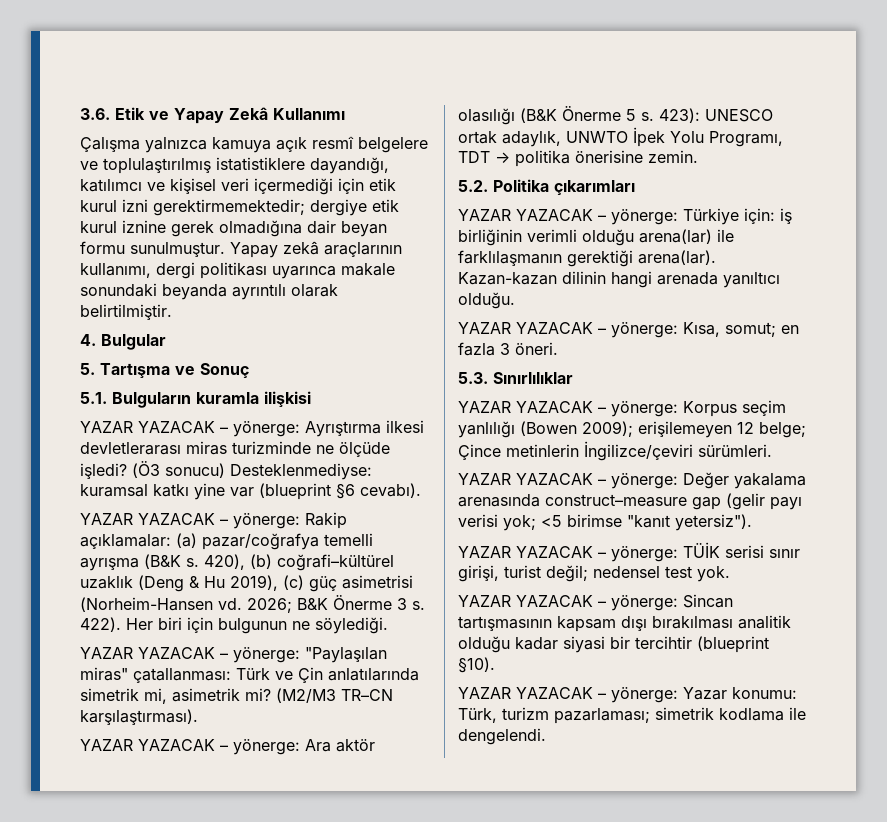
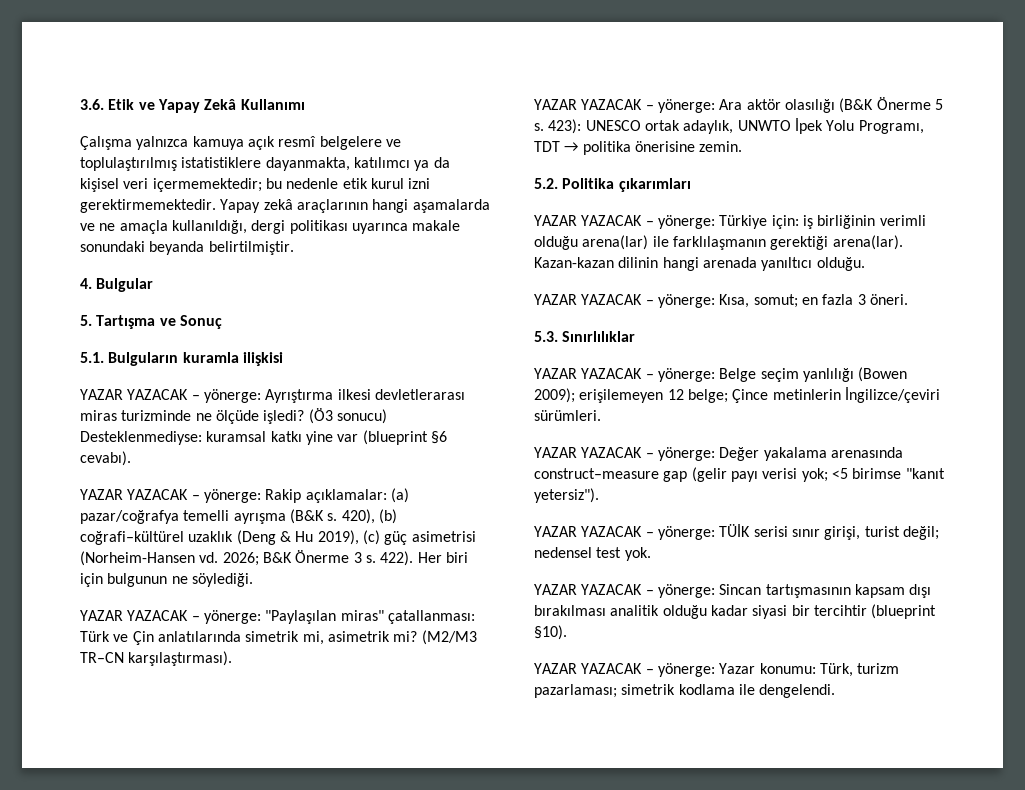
- Çalışma yalnızca kamuya açık resmî belgelere ve toplulaştırılmış istatistiklere dayandığı, katılımcı ve kişisel veri içermediği için etik kurul izni gerektirmemektedir; dergiye etik kurul iznine gerek olmadığına dair beyan formu sunulmuştur. Yapay zekâ araçlarının kullanımı, dergi politikası uyarınca makale sonundaki beyanda ayrıntılı olarak belirtilmiştir.
+ Çalışma yalnızca kamuya açık resmî belgelere ve toplulaştırılmış istatistiklere dayanmakta, katılımcı ya da kişisel veri içermemektedir; bu nedenle etik kurul izni gerektirmemektedir. Yapay zekâ araçlarının hangi aşamalarda ve ne amaçla kullanıldığı, dergi politikası uyarınca makale sonundaki beyanda belirtilmiştir.
- YAZAR YAZACAK – yönerge: Korpus seçim yanlılığı (Bowen 2009); erişilemeyen 12 belge; Çince metinlerin İngilizce/çeviri sürümleri.
+ YAZAR YAZACAK – yönerge: Belge seçim yanlılığı (Bowen 2009); erişilemeyen 12 belge; Çince metinlerin İngilizce/çeviri sürümleri.

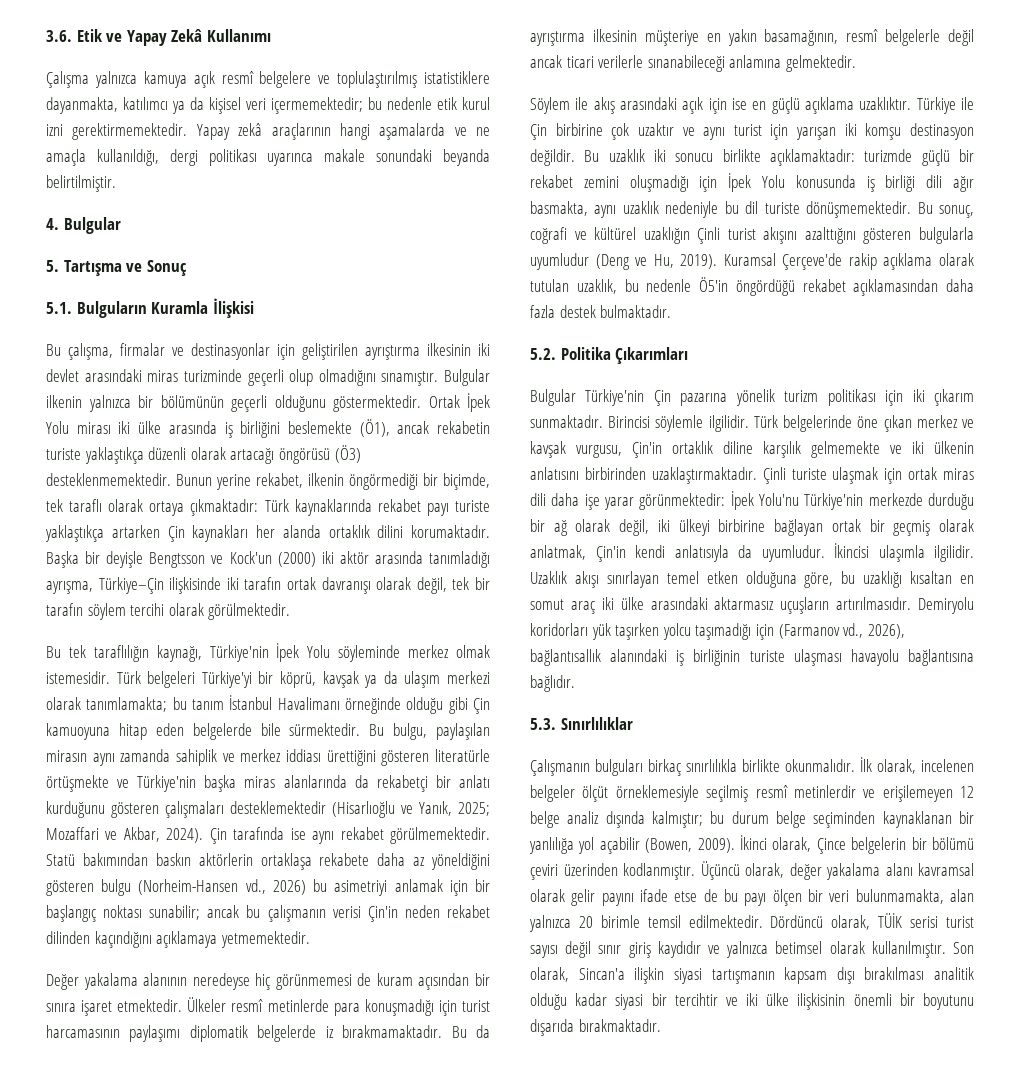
- 5.1. Bulguların kuramla ilişkisi
- YAZAR YAZACAK – yönerge: Ayrıştırma ilkesi devletlerarası miras turizminde ne ölçüde işledi? (Ö3 sonucu) Desteklenmediyse: kuramsal katkı yine var (blueprint §6 cevabı).
- YAZAR YAZACAK – yönerge: Rakip açıklamalar: (a) pazar/coğrafya temelli ayrışma (B&K s. 420), (b) coğrafi–kültürel uzaklık (Deng & Hu 2019), (c) güç asimetrisi (Norheim-Hansen vd. 2026; B&K Önerme 3 s. 422). Her biri için bulgunun ne söylediği.
- YAZAR YAZACAK – yönerge: "Paylaşılan miras" çatallanması: Türk ve Çin anlatılarında simetrik mi, asimetrik mi? (M2/M3 TR–CN karşılaştırması).
- YAZAR YAZACAK – yönerge: Ara aktör olasılığı (B&K Önerme 5 s. 423): UNESCO ortak adaylık, UNWTO İpek Yolu Programı, TDT → politika önerisine zemin.
- 5.2. Politika çıkarımları
- YAZAR YAZACAK – yönerge: Türkiye için: iş birliğinin verimli olduğu arena(lar) ile farklılaşmanın gerektiği arena(lar). Kazan-kazan dilinin hangi arenada yanıltıcı olduğu.
- YAZAR YAZACAK – yönerge: Kısa, somut; en fazla 3 öneri.
+ 5.1. Bulguların Kuramla İlişkisi
+ Bu çalışma, firmalar ve destinasyonlar için geliştirilen ayrıştırma ilkesinin iki devlet arasındaki miras turizminde geçerli olup olmadığını sınamıştır. Bulgular ilkenin yalnızca bir bölümünün geçerli olduğunu göstermektedir. Ortak İpek Yolu mirası iki ülke arasında iş birliğini beslemekte (Ö1), ancak rekabetin turiste yaklaştıkça düzenli olarak artacağı öngörüsü (Ö3) desteklenmemektedir. Bunun yerine rekabet, ilkenin öngörmediği bir biçimde, tek taraflı olarak ortaya çıkmaktadır: Türk kaynaklarında rekabet payı turiste yaklaştıkça artarken Çin kaynakları her alanda ortaklık dilini korumaktadır. Başka bir deyişle Bengtsson ve Kock'un (2000) iki aktör arasında tanımladığı ayrışma, Türkiye–Çin ilişkisinde iki tarafın ortak davranışı olarak değil, tek bir tarafın söylem tercihi olarak görülmektedir.
+ Bu tek taraflılığın kaynağı, Türkiye'nin İpek Yolu söyleminde merkez olmak istemesidir. Türk belgeleri Türkiye'yi bir köprü, kavşak ya da ulaşım merkezi olarak tanımlamakta; bu tanım İstanbul Havalimanı örneğinde olduğu gibi Çin kamuoyuna hitap eden belgelerde bile sürmektedir. Bu bulgu, paylaşılan mirasın aynı zamanda sahiplik ve merkez iddiası ürettiğini gösteren literatürle örtüşmekte ve Türkiye'nin başka miras alanlarında da rekabetçi bir anlatı kurduğunu gösteren çalışmaları desteklemektedir (Hisarlıoğlu ve Yanık, 2025; Mozaffari ve Akbar, 2024). Çin tarafında ise aynı rekabet görülmemektedir. Statü bakımından baskın aktörlerin ortaklaşa rekabete daha az yöneldiğini gösteren bulgu (Norheim-Hansen vd., 2026) bu asimetriyi anlamak için bir başlangıç noktası sunabilir; ancak bu çalışmanın verisi Çin'in neden rekabet dilinden kaçındığını açıklamaya yetmemektedir.
+ Değer yakalama alanının neredeyse hiç görünmemesi de kuram açısından bir sınıra işaret etmektedir. Ülkeler resmî metinlerde para konuşmadığı için turist harcamasının paylaşımı diplomatik belgelerde iz bırakmamaktadır. Bu da ayrıştırma ilkesinin müşteriye en yakın basamağının, resmî belgelerle değil ancak ticari verilerle sınanabileceği anlamına gelmektedir.
+ Söylem ile akış arasındaki açık için ise en güçlü açıklama uzaklıktır. Türkiye ile Çin birbirine çok uzaktır ve aynı turist için yarışan iki komşu destinasyon değildir. Bu uzaklık iki sonucu birlikte açıklamaktadır: turizmde güçlü bir rekabet zemini oluşmadığı için İpek Yolu konusunda iş birliği dili ağır basmakta, aynı uzaklık nedeniyle bu dil turiste dönüşmemektedir. Bu sonuç, coğrafi ve kültürel uzaklığın Çinli turist akışını azalttığını gösteren bulgularla uyumludur (Deng ve Hu, 2019). Kuramsal Çerçeve'de rakip açıklama olarak tutulan uzaklık, bu nedenle Ö5'in öngördüğü rekabet açıklamasından daha fazla destek bulmaktadır.
+ 5.2. Politika Çıkarımları
+ Bulgular Türkiye'nin Çin pazarına yönelik turizm politikası için iki çıkarım sunmaktadır. Birincisi söylemle ilgilidir. Türk belgelerinde öne çıkan merkez ve kavşak vurgusu, Çin'in ortaklık diline karşılık gelmemekte ve iki ülkenin anlatısını birbirinden uzaklaştırmaktadır. Çinli turiste ulaşmak için ortak miras dili daha işe yarar görünmektedir: İpek Yolu'nu Türkiye'nin merkezde durduğu bir ağ olarak değil, iki ülkeyi birbirine bağlayan ortak bir geçmiş olarak anlatmak, Çin'in kendi anlatısıyla da uyumludur. İkincisi ulaşımla ilgilidir. Uzaklık akışı sınırlayan temel etken olduğuna göre, bu uzaklığı kısaltan en somut araç iki ülke arasındaki aktarmasız uçuşların artırılmasıdır. Demiryolu koridorları yük taşırken yolcu taşımadığı için (Farmanov vd., 2026), bağlantısallık alanındaki iş birliğinin turiste ulaşması havayolu bağlantısına bağlıdır.
  5.3. Sınırlılıklar
- YAZAR YAZACAK – yönerge: Belge seçim yanlılığı (Bowen 2009); erişilemeyen 12 belge; Çince metinlerin İngilizce/çeviri sürümleri.
- YAZAR YAZACAK – yönerge: Değer yakalama arenasında construct–measure gap (gelir payı verisi yok; <5 birimse "kanıt yetersiz").
- YAZAR YAZACAK – yönerge: TÜİK serisi sınır girişi, turist değil; nedensel test yok.
- YAZAR YAZACAK – yönerge: Sincan tartışmasının kapsam dışı bırakılması analitik olduğu kadar siyasi bir tercihtir (blueprint §10).
- YAZAR YAZACAK – yönerge: Yazar konumu: Türk, turizm pazarlaması; simetrik kodlama ile dengelendi.
+ Çalışmanın bulguları birkaç sınırlılıkla birlikte okunmalıdır. İlk olarak, incelenen belgeler ölçüt örneklemesiyle seçilmiş resmî metinlerdir ve erişilemeyen 12 belge analiz dışında kalmıştır; bu durum belge seçiminden kaynaklanan bir yanlılığa yol açabilir (Bowen, 2009). İkinci olarak, Çince belgelerin bir bölümü çeviri üzerinden kodlanmıştır. Üçüncü olarak, değer yakalama alanı kavramsal olarak gelir payını ifade etse de bu payı ölçen bir veri bulunmamakta, alan yalnızca 20 birimle temsil edilmektedir. Dördüncü olarak, TÜİK serisi turist sayısı değil sınır giriş kaydıdır ve yalnızca betimsel olarak kullanılmıştır. Son olarak, Sincan'a ilişkin siyasi tartışmanın kapsam dışı bırakılması analitik olduğu kadar siyasi bir tercihtir ve iki ülke ilişkisinin önemli bir boyutunu dışarıda bırakmaktadır.

